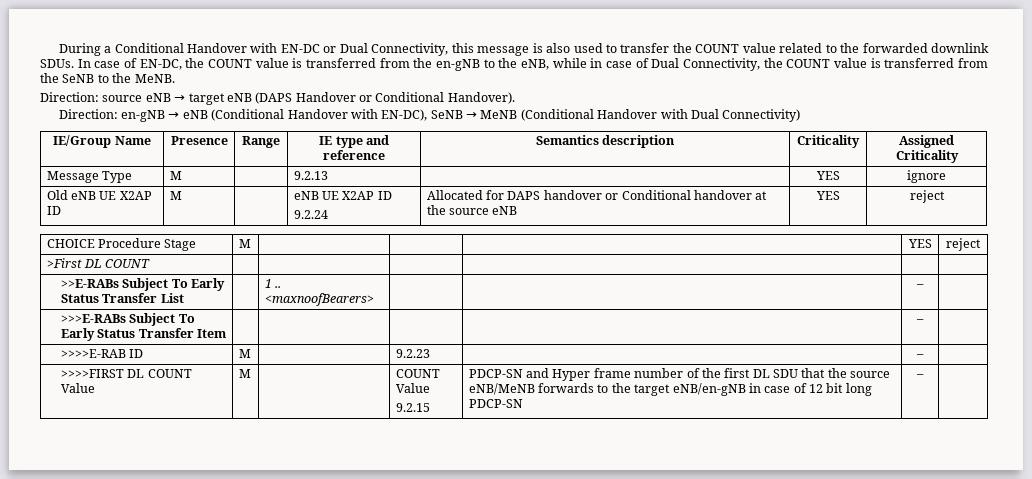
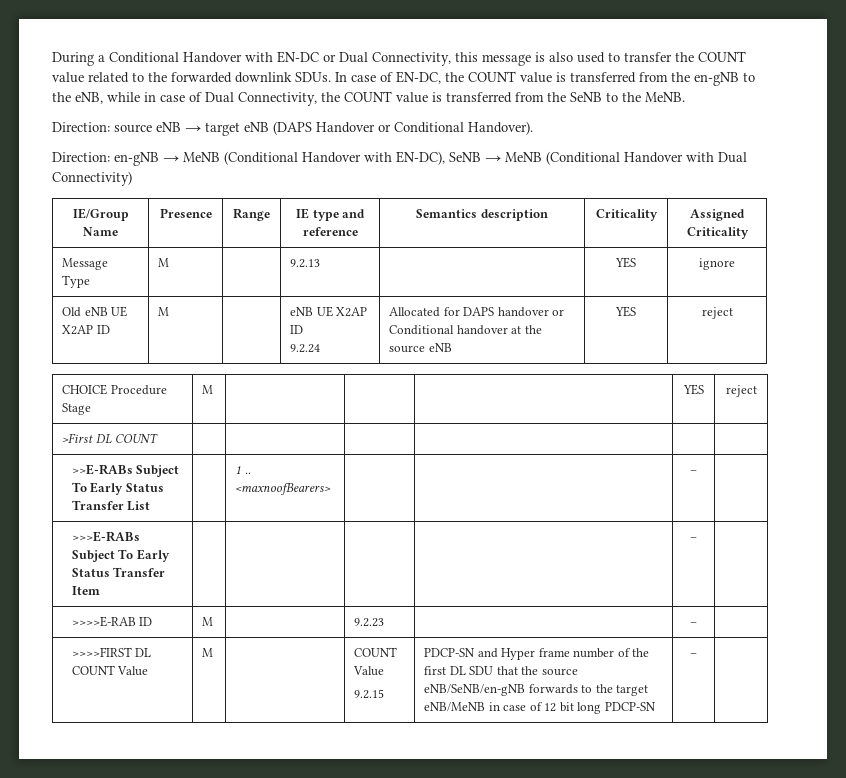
- Direction: en-gNB → eNB (Conditional Handover with EN-DC), SeNB → MeNB (Conditional Handover with Dual Connectivity)
+ Direction: en-gNB → MeNB (Conditional Handover with EN-DC), SeNB → MeNB (Conditional Handover with Dual Connectivity)
  >>>>FIRST DL COUNT Value | M | | COUNT Value
- 9.2.15 | PDCP-SN and Hyper frame number of the first DL SDU that the source eNB/MeNB forwards to the target eNB/en-gNB in case of 12 bit long PDCP-SN | – |
+ 9.2.15 | PDCP-SN and Hyper frame number of the first DL SDU that the source eNB/SeNB/en-gNB forwards to the target eNB/MeNB in case of 12 bit long PDCP-SN | – |

